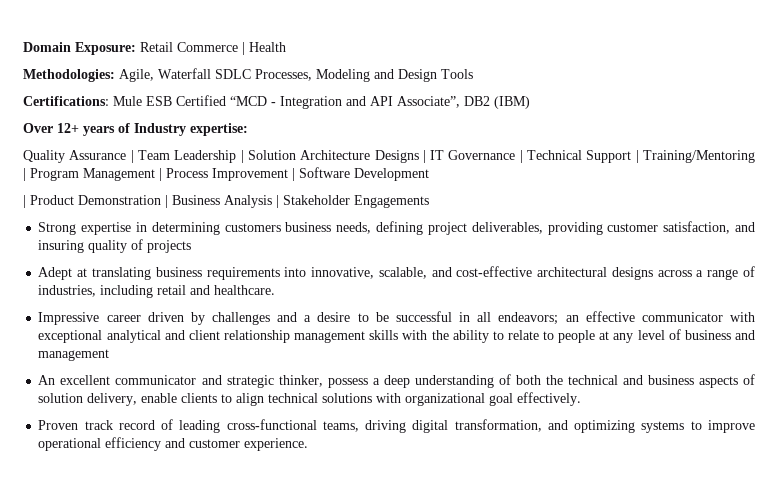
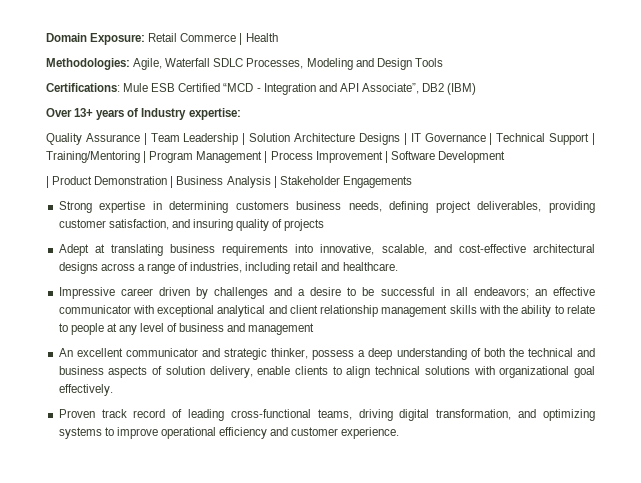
- Over 12+ years of Industry expertise:
+ Over 13+ years of Industry expertise:

